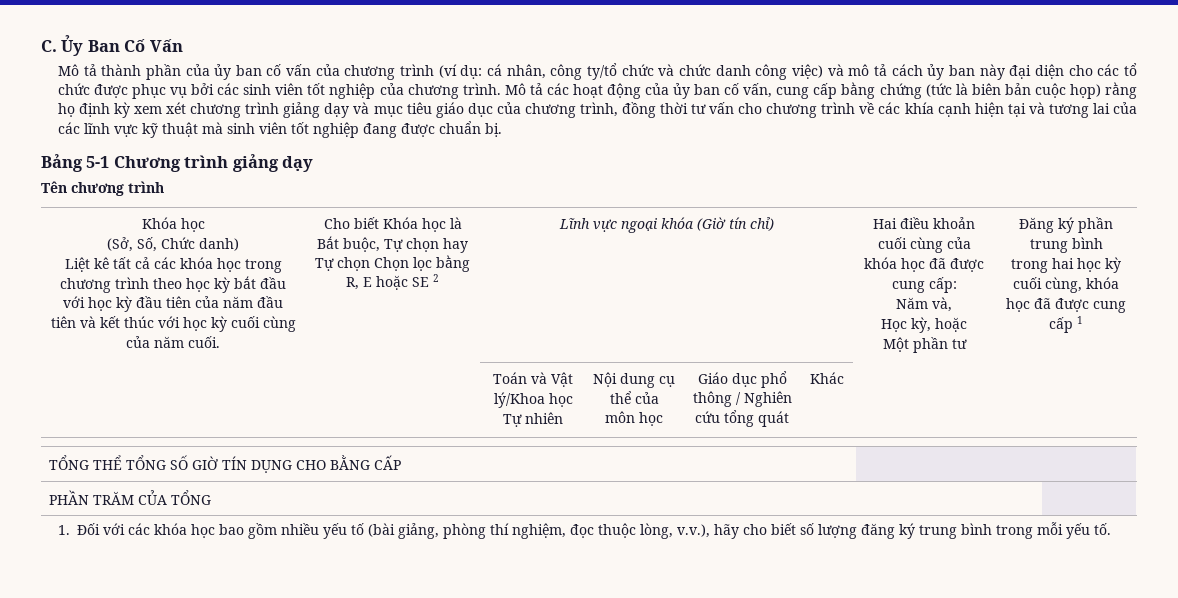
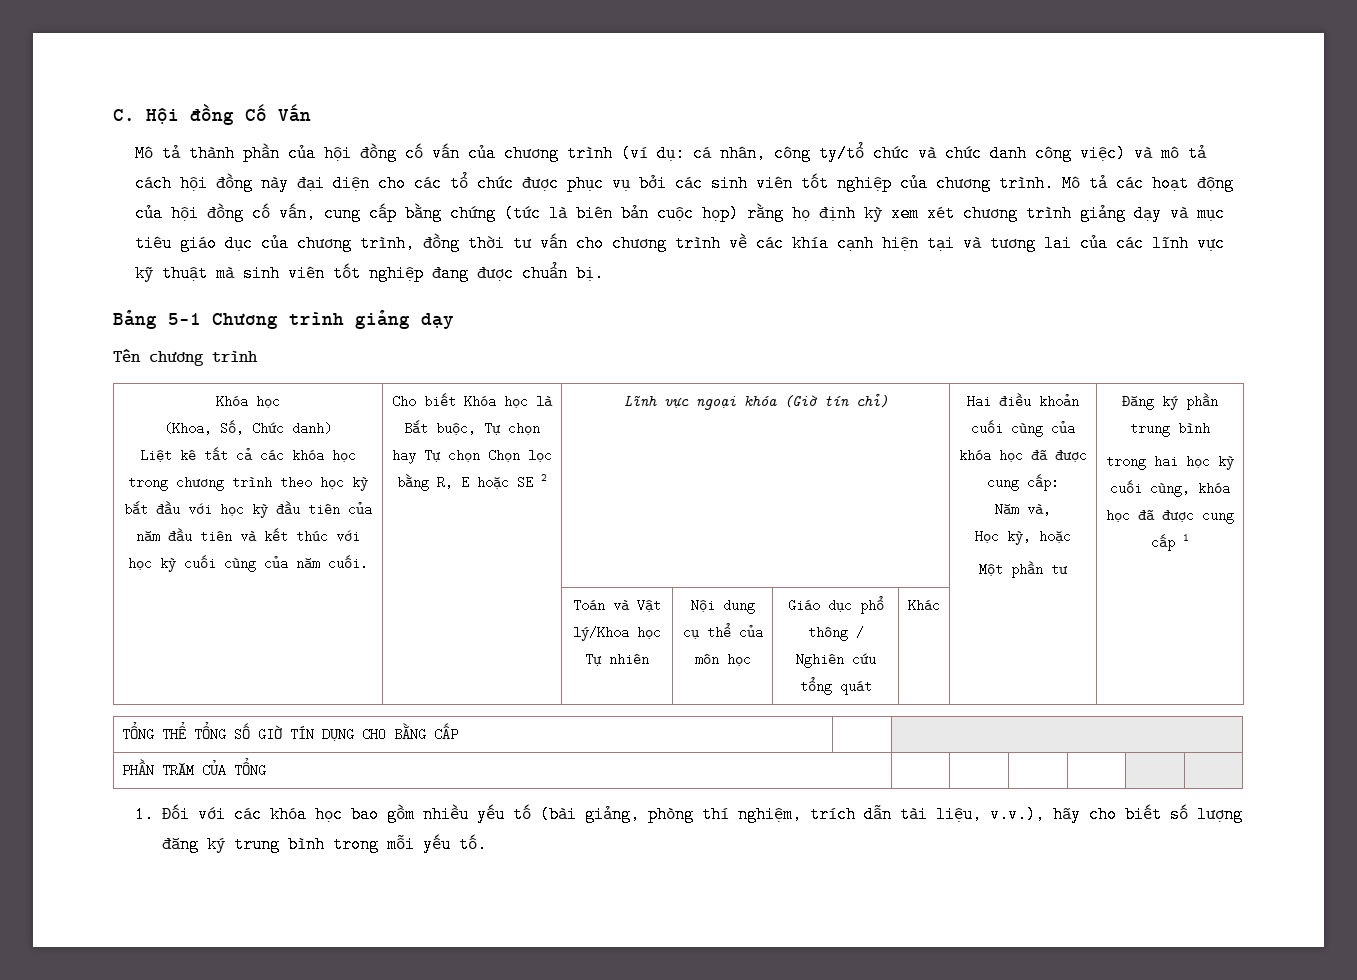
- C. Ủy Ban Cố Vấn
+ C. Hội đồng Cố Vấn
- Mô tả thành phần của ủy ban cố vấn của chương trình (ví dụ: cá nhân, công ty/tổ chức và chức danh công việc) và mô tả cách ủy ban này đại diện cho các tổ chức được phục vụ bởi các sinh viên tốt nghiệp của chương trình.
+ Mô tả thành phần của hội đồng cố vấn của chương trình (ví dụ: cá nhân, công ty/tổ chức và chức danh công việc) và mô tả cách hội đồng này đại diện cho các tổ chức được phục vụ bởi các sinh viên tốt nghiệp của chương trình.
- Mô tả các hoạt động của ủy ban cố vấn, cung cấp bằng chứng (tức là biên bản cuộc họp) rằng họ định kỳ xem xét chương trình giảng dạy và mục tiêu giáo dục của chương trình, đồng thời tư vấn cho chương trình về các khía cạnh hiện tại và tương lai của các lĩnh vực kỹ thuật mà sinh viên tốt nghiệp đang được chuẩn bị.
+ Mô tả các hoạt động của hội đồng cố vấn, cung cấp bằng chứng (tức là biên bản cuộc họp) rằng họ định kỳ xem xét chương trình giảng dạy và mục tiêu giáo dục của chương trình, đồng thời tư vấn cho chương trình về các khía cạnh hiện tại và tương lai của các lĩnh vực kỹ thuật mà sinh viên tốt nghiệp đang được chuẩn bị.
- (Sở, Số, Chức danh)
+ (Khoa, Số, Chức danh)
- 1. Đối với các khóa học bao gồm nhiều yếu tố (bài giảng, phòng thí nghiệm, đọc thuộc lòng, v.v.), hãy cho biết số lượng đăng ký trung bình trong mỗi yếu tố.
+ 1. Đối với các khóa học bao gồm nhiều yếu tố (bài giảng, phòng thí nghiệm, trích dẫn tài liệu, v.v.), hãy cho biết số lượng đăng ký trung bình trong mỗi yếu tố.

